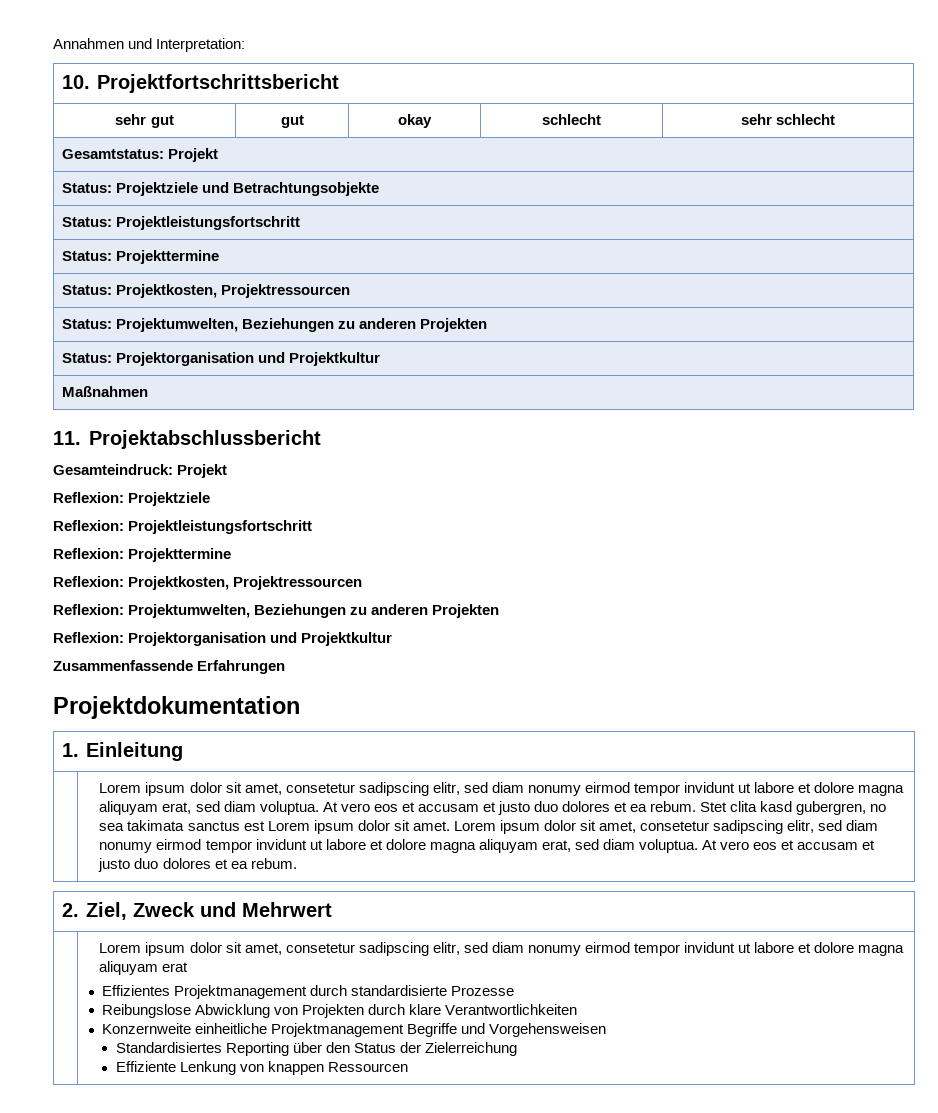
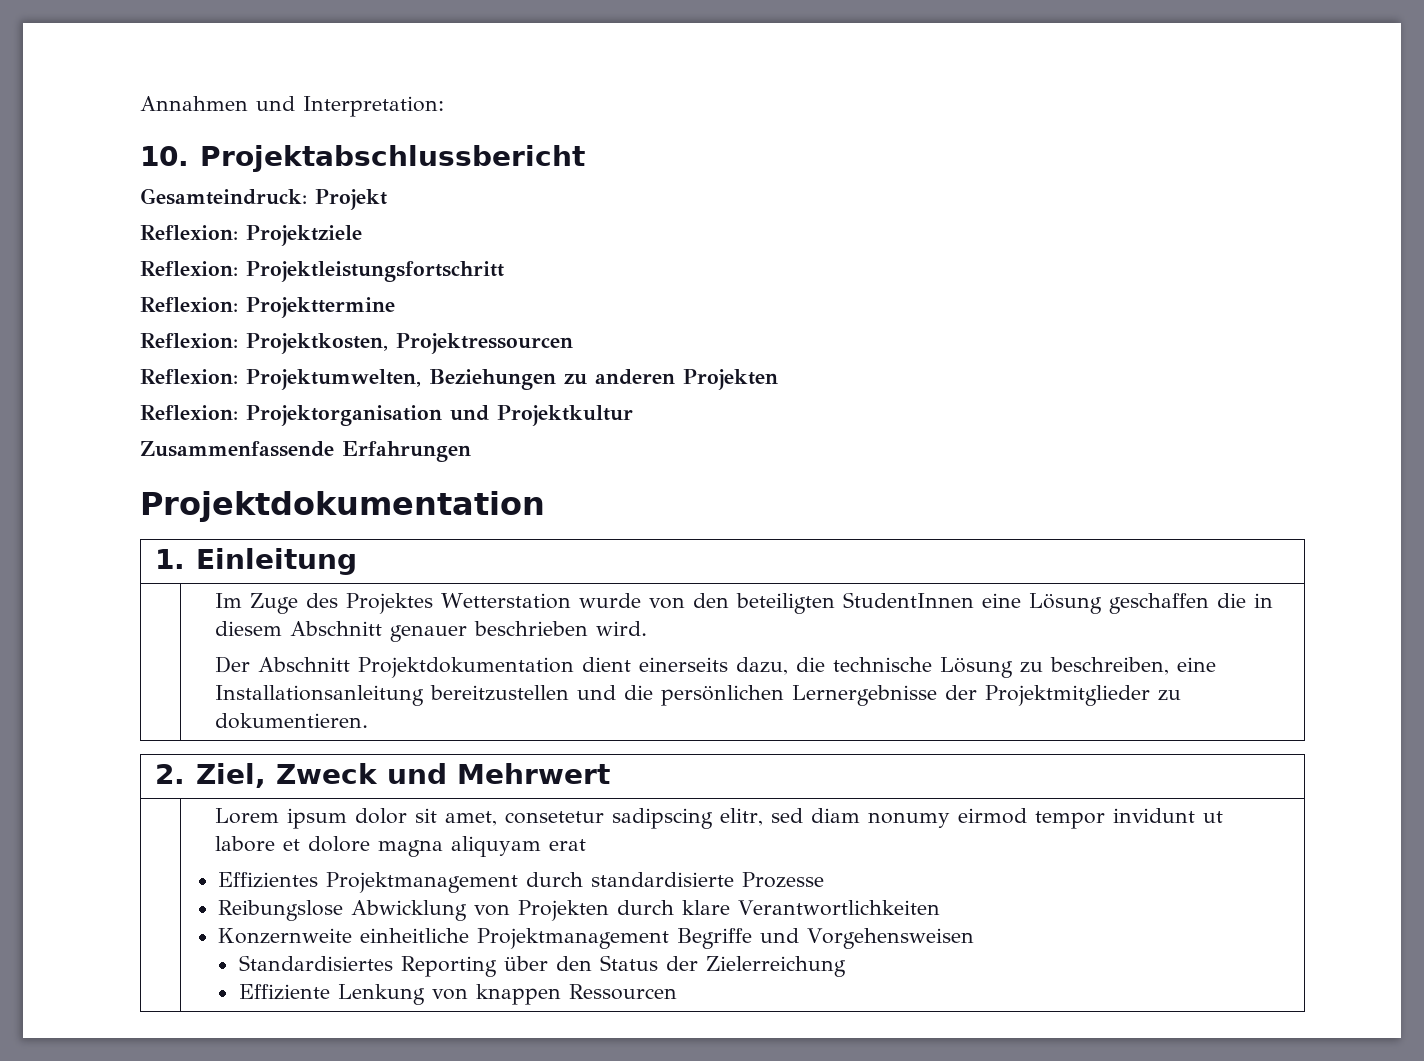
- 10. Projektfortschrittsbericht
- sehr gut | gut | okay | schlecht | sehr schlecht
- Gesamtstatus: Projekt
- Status: Projektziele und Betrachtungsobjekte
- Status: Projektleistungsfortschritt
- Status: Projekttermine
- Status: Projektkosten, Projektressourcen
- Status: Projektumwelten, Beziehungen zu anderen Projekten
- Status: Projektorganisation und Projektkultur
- Maßnahmen
- 11. Projektabschlussbericht
+ 10. Projektabschlussbericht
- Lorem ipsum dolor sit amet, consetetur sadipscing elitr, sed diam nonumy eirmod tempor invidunt ut labore et dolore magna aliquyam erat, sed diam voluptua. At vero eos et accusam et justo duo dolores et ea rebum. Stet clita kasd gubergren, no sea takimata sanctus est Lorem ipsum dolor sit amet. Lorem ipsum dolor sit amet, consetetur sadipscing elitr, sed diam nonumy eirmod tempor invidunt ut labore et dolore magna aliquyam erat, sed diam voluptua. At vero eos et accusam et justo duo dolores et ea rebum.
+ Im Zuge des Projektes Wetterstation wurde von den beteiligten StudentInnen eine Lösung geschaffen die in diesem Abschnitt genauer beschrieben wird.
+ Der Abschnitt Projektdokumentation dient einerseits dazu, die technische Lösung zu beschreiben, eine Installationsanleitung bereitzustellen und die persönlichen Lernergebnisse der Projektmitglieder zu dokumentieren.

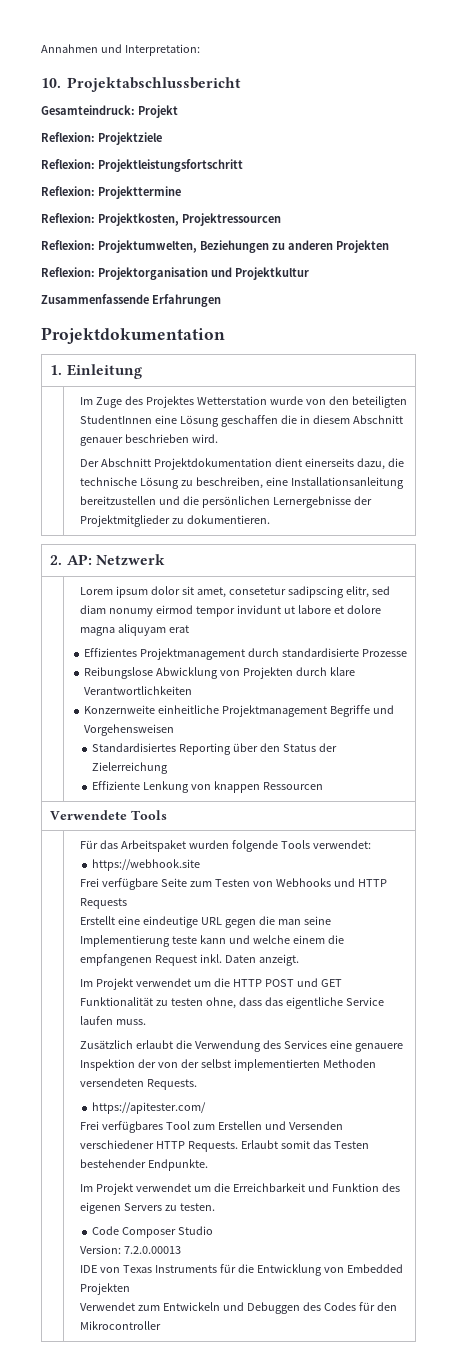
- 2. Ziel, Zweck und Mehrwert
+ 2. AP: Netzwerk
+ Verwendete Tools
+ | Für das Arbeitspaket wurden folgende Tools verwendet:
+ https://webhook.site
+ Frei verfügbare Seite zum Testen von Webhooks und HTTP Requests
+ Erstellt eine eindeutige URL gegen die man seine Implementierung teste kann und welche einem die empfangenen Request inkl. Daten anzeigt.
+ Im Projekt verwendet um die HTTP POST und GET Funktionalität zu testen ohne, dass das eigentliche Service laufen muss.
+ Zusätzlich erlaubt die Verwendung des Services eine genauere Inspektion der von der selbst implementierten Methoden versendeten Requests.
+ https://apitester.com/
+ Frei verfügbares Tool zum Erstellen und Versenden verschiedener HTTP Requests. Erlaubt somit das Testen bestehender Endpunkte.
+ Im Projekt verwendet um die Erreichbarkeit und Funktion des eigenen Servers zu testen.
+ Code Composer Studio
+ Version: 7.2.0.00013
+ IDE von Texas Instruments für die Entwicklung von Embedded Projekten
+ Verwendet zum Entwickeln und Debuggen des Codes für den Mikrocontroller

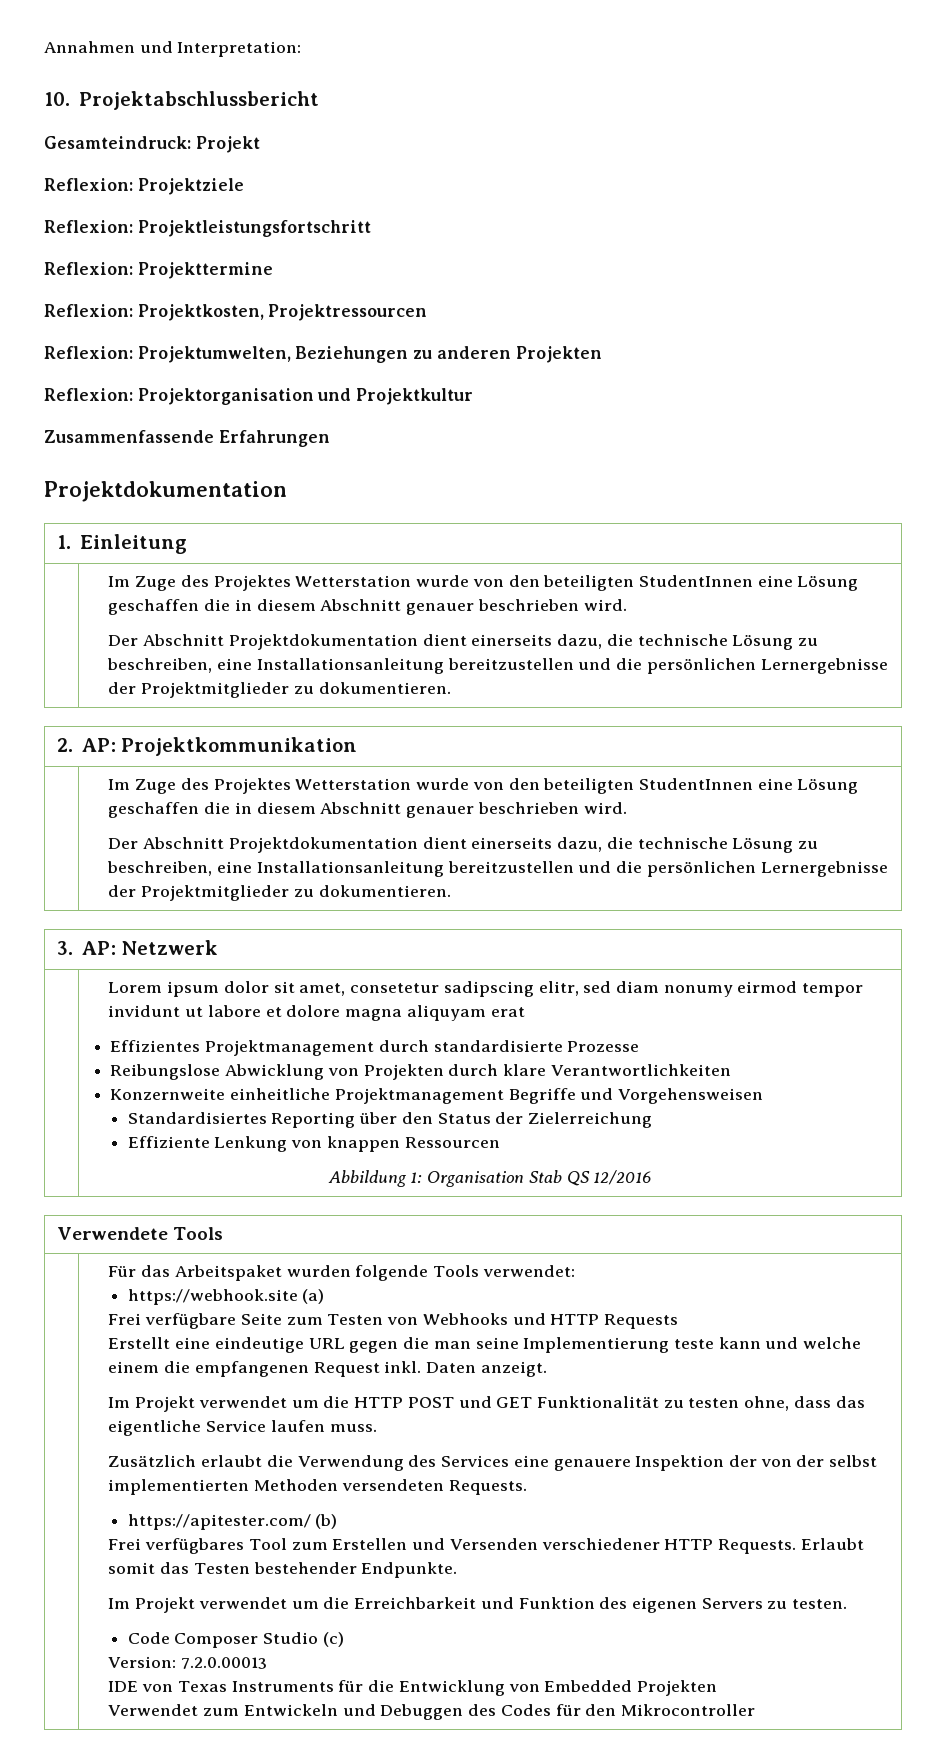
- 2. AP: Netzwerk
+ 2. AP: Projektkommunikation
+ | Im Zuge des Projektes Wetterstation wurde von den beteiligten StudentInnen eine Lösung geschaffen die in diesem Abschnitt genauer beschrieben wird.
+ Der Abschnitt Projektdokumentation dient einerseits dazu, die technische Lösung zu beschreiben, eine Installationsanleitung bereitzustellen und die persönlichen Lernergebnisse der Projektmitglieder zu dokumentieren.
+ 3. AP: Netzwerk
+ Abbildung 1: Organisation Stab QS 12/2016
- https://webhook.site
+ https://webhook.site (a)
- https://apitester.com/
+ https://apitester.com/ (b)
- Code Composer Studio
+ Code Composer Studio (c)

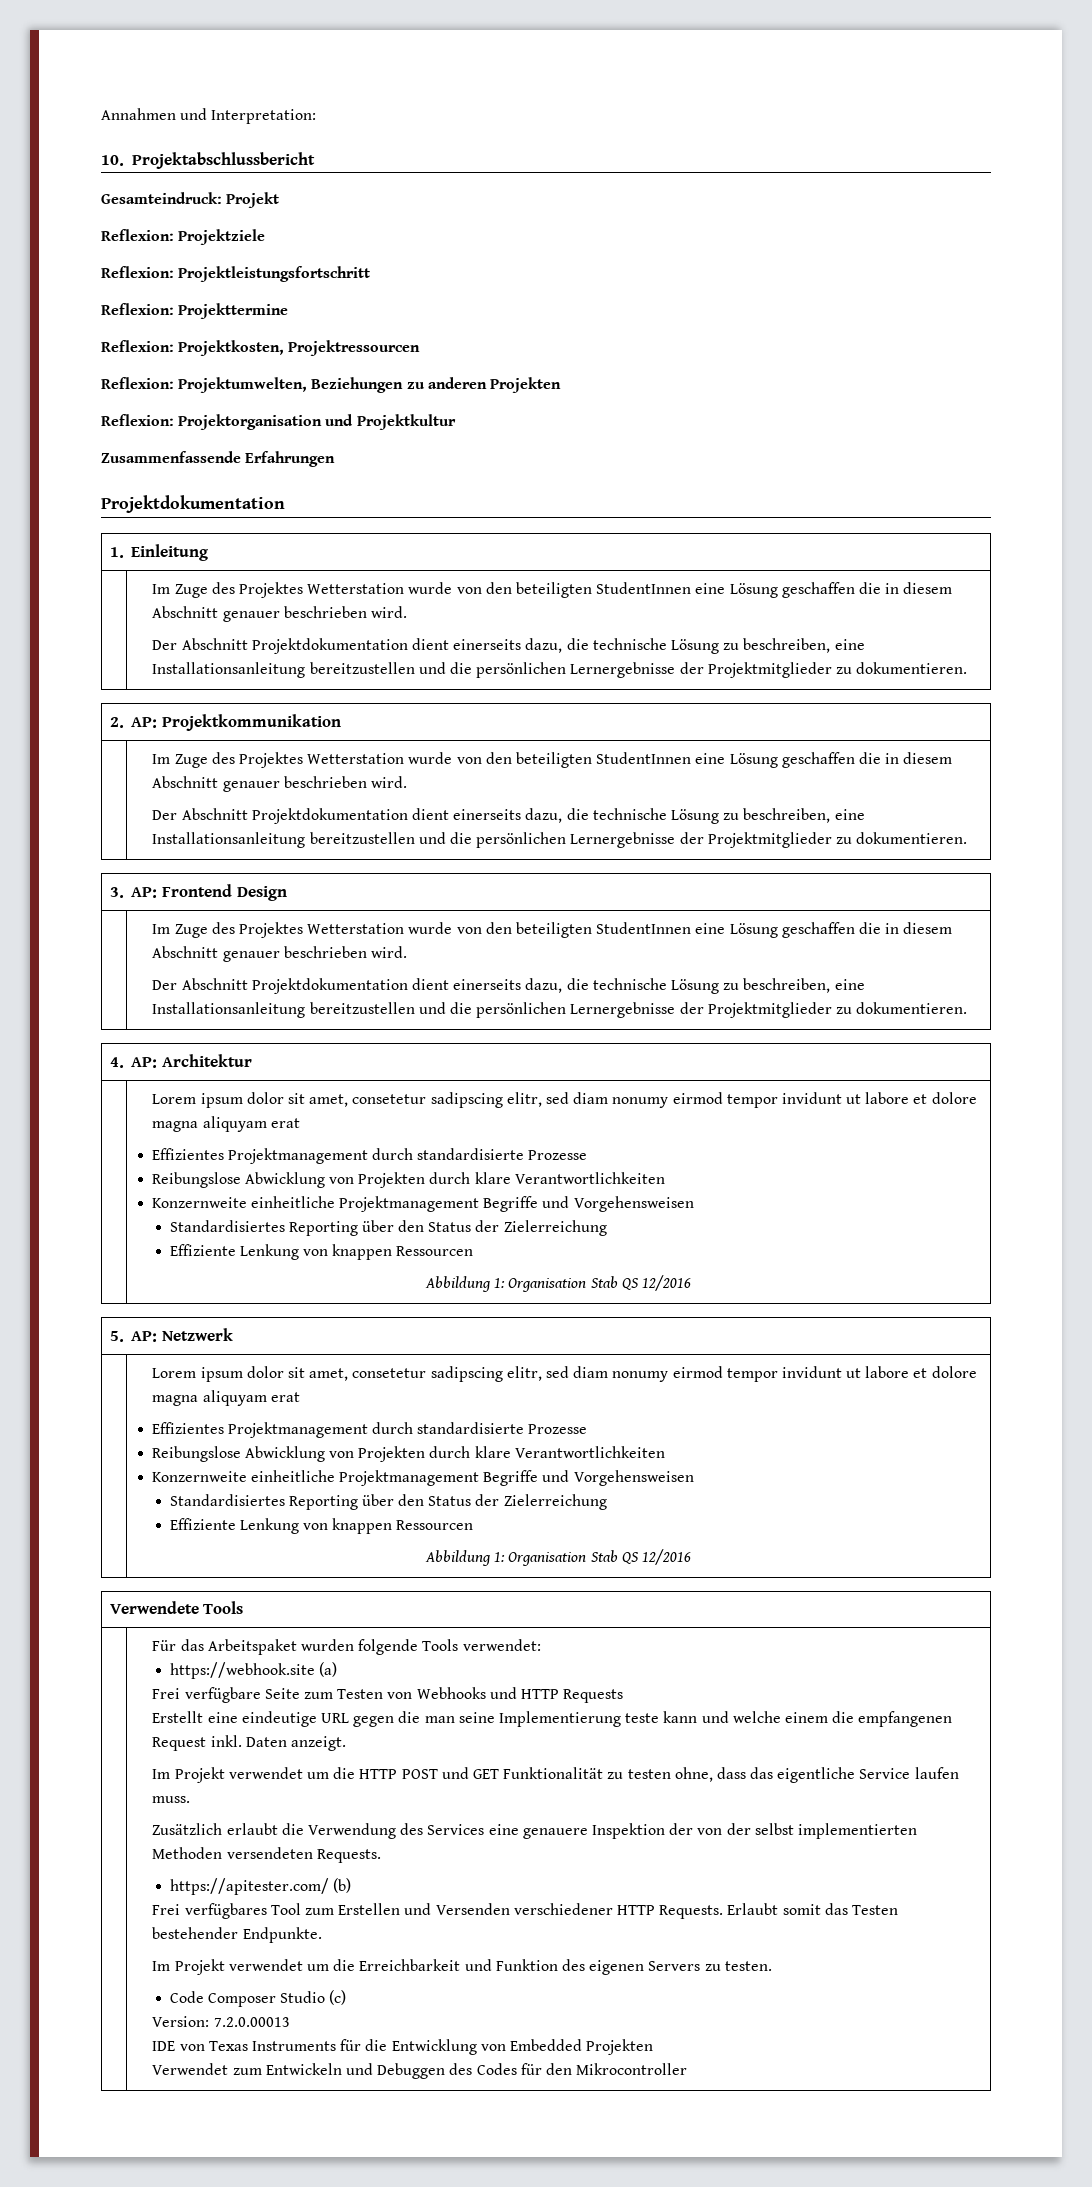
- 3. AP: Netzwerk
+ 3. AP: Frontend Design
+ | Im Zuge des Projektes Wetterstation wurde von den beteiligten StudentInnen eine Lösung geschaffen die in diesem Abschnitt genauer beschrieben wird.
+ Der Abschnitt Projektdokumentation dient einerseits dazu, die technische Lösung zu beschreiben, eine Installationsanleitung bereitzustellen und die persönlichen Lernergebnisse der Projektmitglieder zu dokumentieren.
+ 4. AP: Architektur
+ | Lorem ipsum dolor sit amet, consetetur sadipscing elitr, sed diam nonumy eirmod tempor invidunt ut labore et dolore magna aliquyam erat
+ Effizientes Projektmanagement durch standardisierte Prozesse
+ Reibungslose Abwicklung von Projekten durch klare Verantwortlichkeiten
+ Konzernweite einheitliche Projektmanagement Begriffe und Vorgehensweisen
+ Standardisiertes Reporting über den Status der Zielerreichung
+ Effiziente Lenkung von knappen Ressourcen
+ Abbildung 1: Organisation Stab QS 12/2016
+ 5. AP: Netzwerk

